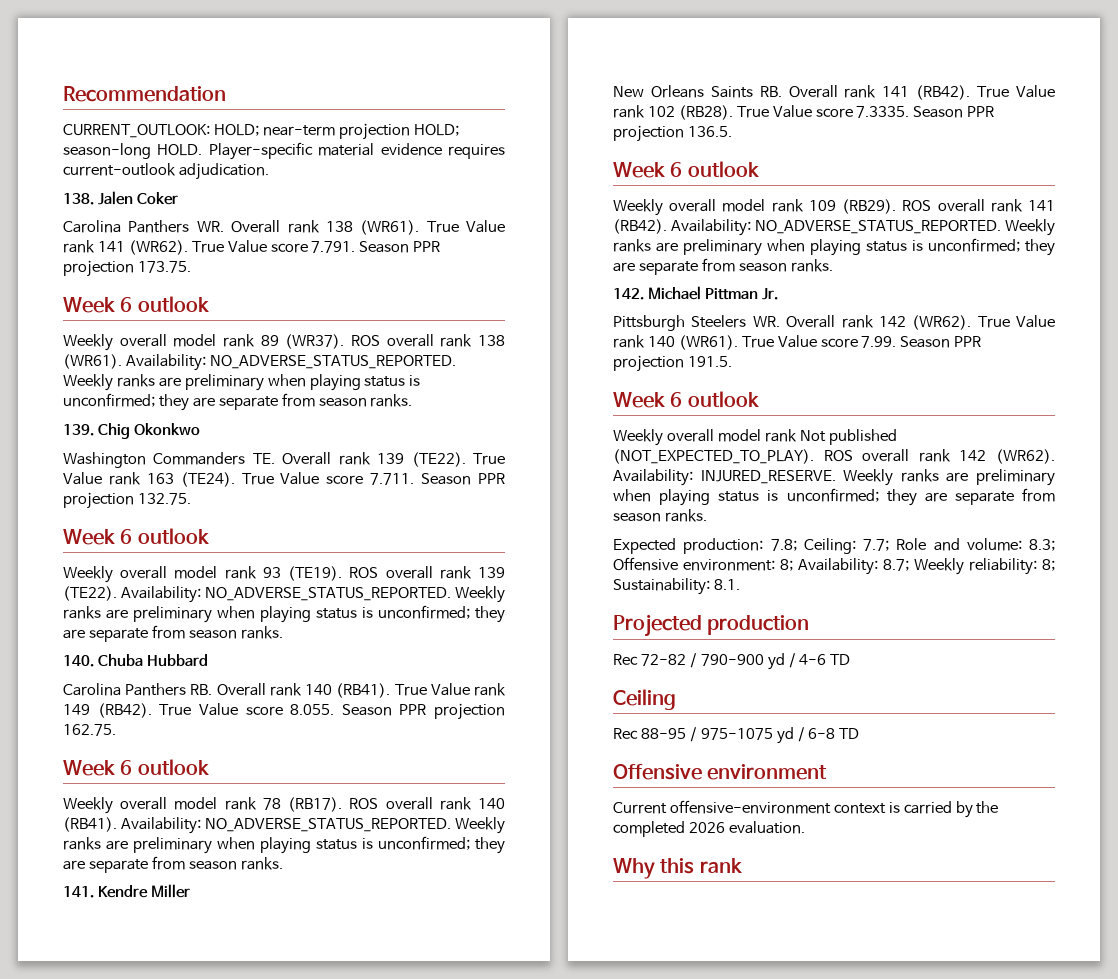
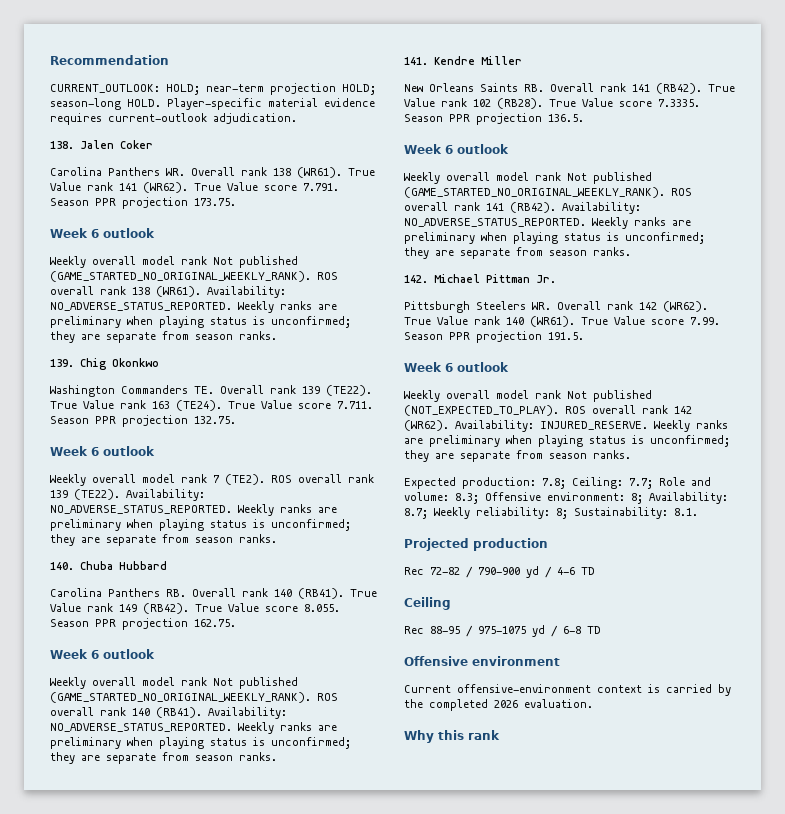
  True Value score 7.791. Season PPR projection 173.75.
  Week 6 outlook
- Weekly overall model rank 89 (WR37).
+ Weekly overall model rank Not published (GAME_STARTED_NO_ORIGINAL_WEEKLY_RANK).
- Weekly overall model rank 93 (TE19).
+ Weekly overall model rank 7 (TE2).
  True Value score 8.055. Season PPR projection 162.75.
  Week 6 outlook
- Weekly overall model rank 78 (RB17).
+ Weekly overall model rank Not published (GAME_STARTED_NO_ORIGINAL_WEEKLY_RANK).
  True Value score 7.3335. Season PPR projection 136.5.
  Week 6 outlook
- Weekly overall model rank 109 (RB29).
+ Weekly overall model rank Not published (GAME_STARTED_NO_ORIGINAL_WEEKLY_RANK).

